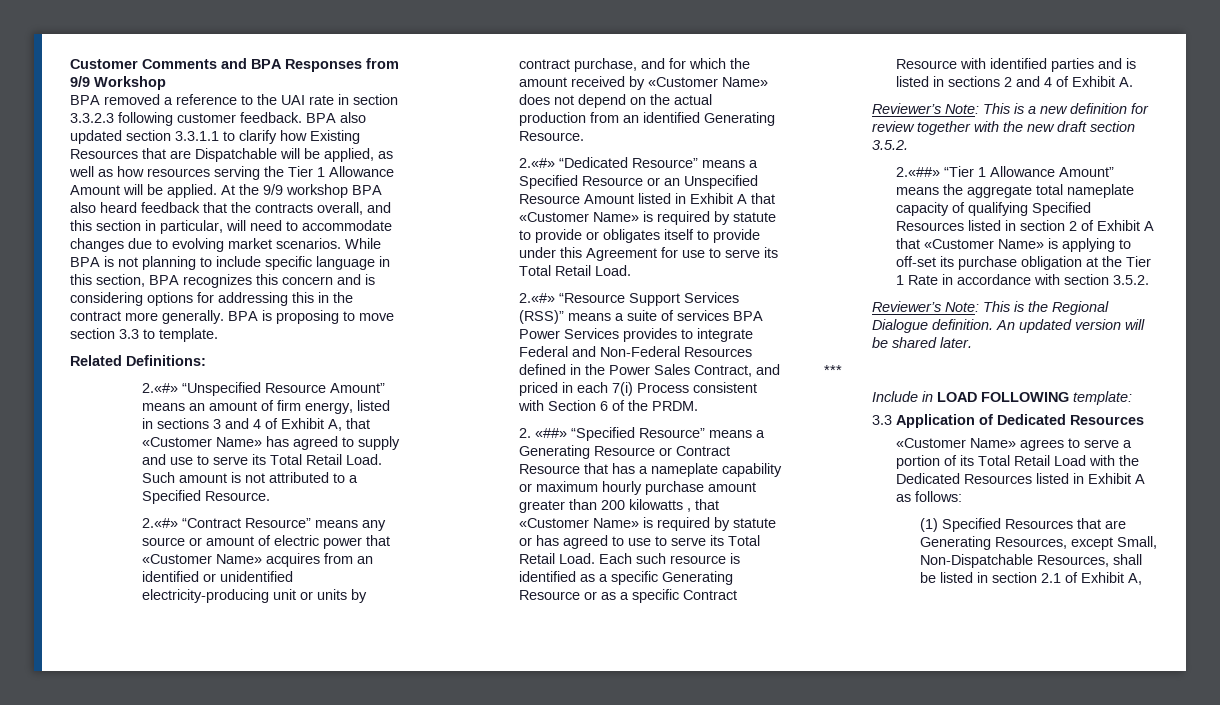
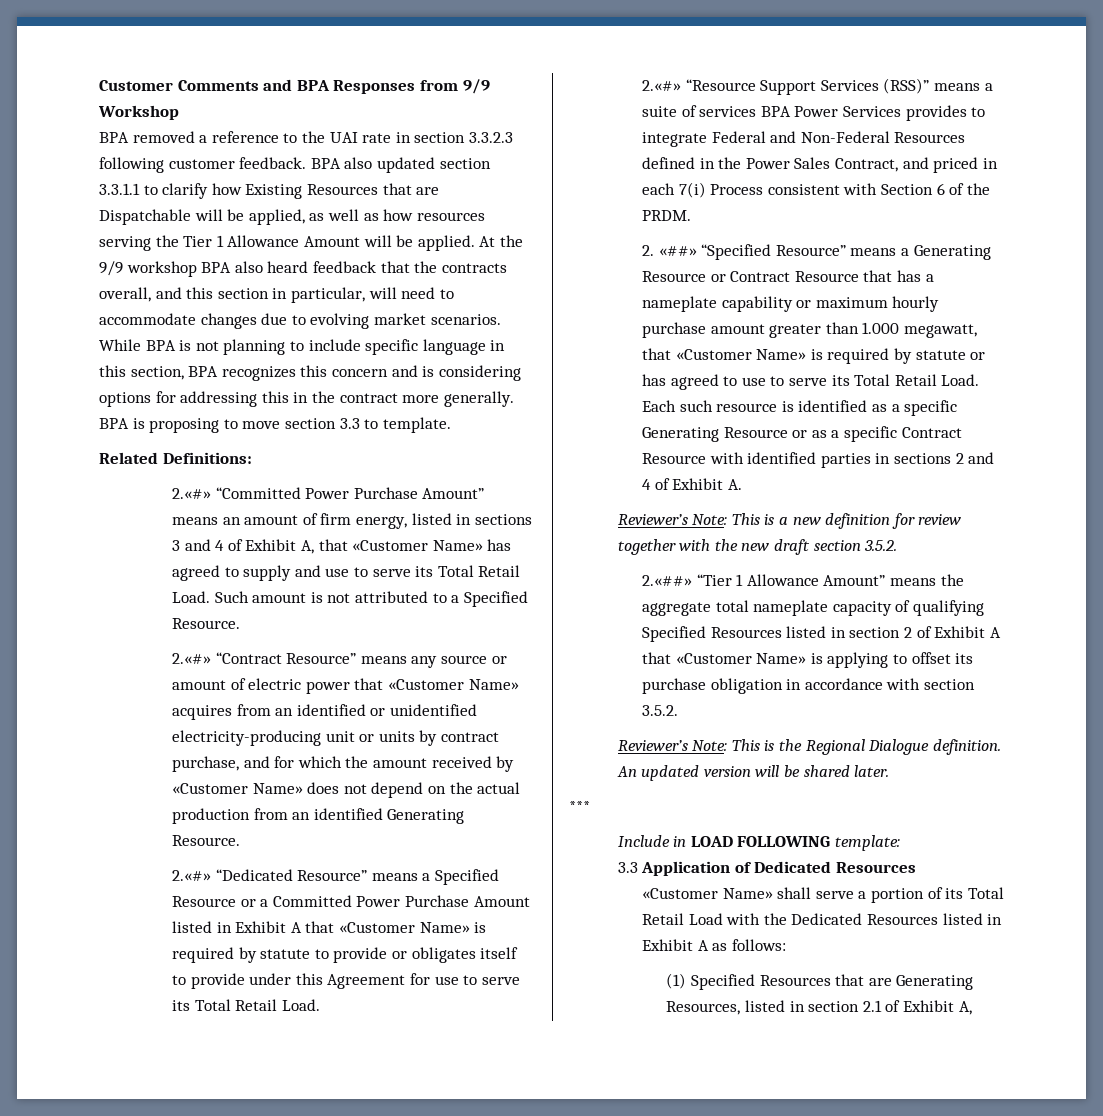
- 2.«#» “Unspecified Resource Amount” means an amount of firm energy, listed in sections 3 and 4 of Exhibit A, that «Customer Name» has agreed to supply and use to serve its Total Retail Load.
+ 2.«#» “Committed Power Purchase Amount” means an amount of firm energy, listed in sections 3 and 4 of Exhibit A, that «Customer Name» has agreed to supply and use to serve its Total Retail Load.
- 2.«#» “Dedicated Resource” means a Specified Resource or an Unspecified Resource Amount listed in Exhibit A that «Customer Name» is required by statute to provide or obligates itself to provide under this Agreement for use to serve its Total Retail Load.
+ 2.«#» “Dedicated Resource” means a Specified Resource or a Committed Power Purchase Amount listed in Exhibit A that «Customer Name» is required by statute to provide or obligates itself to provide under this Agreement for use to serve its Total Retail Load.
- 2. «##» “Specified Resource” means a Generating Resource or Contract Resource that has a nameplate capability or maximum hourly purchase amount greater than 200 kilowatts , that «Customer Name» is required by statute or has agreed to use to serve its Total Retail Load.
+ 2. «##» “Specified Resource” means a Generating Resource or Contract Resource that has a nameplate capability or maximum hourly purchase amount greater than 1.000 megawatt, that «Customer Name» is required by statute or has agreed to use to serve its Total Retail Load.
- Each such resource is identified as a specific Generating Resource or as a specific Contract Resource with identified parties and is listed in sections 2 and 4 of Exhibit A.
+ Each such resource is identified as a specific Generating Resource or as a specific Contract Resource with identified parties in sections 2 and 4 of Exhibit A.
- 2.«##» “Tier 1 Allowance Amount” means the aggregate total nameplate capacity of qualifying Specified Resources listed in section 2 of Exhibit A that «Customer Name» is applying to off-set its purchase obligation at the Tier 1 Rate in accordance with section 3.5.2.
+ 2.«##» “Tier 1 Allowance Amount” means the aggregate total nameplate capacity of qualifying Specified Resources listed in section 2 of Exhibit A that «Customer Name» is applying to offset its purchase obligation in accordance with section 3.5.2.
- «Customer Name» agrees to serve a portion of its Total Retail Load with the Dedicated Resources listed in Exhibit A as follows:
+ «Customer Name» shall serve a portion of its Total Retail Load with the Dedicated Resources listed in Exhibit A as follows:
- (1) Specified Resources that are Generating Resources, except Small, Non-Dispatchable Resources, shall be listed in section 2.1 of Exhibit A,
+ (1) Specified Resources that are Generating Resources, listed in section 2.1 of Exhibit A,

